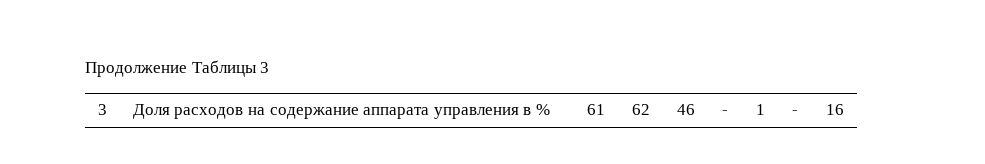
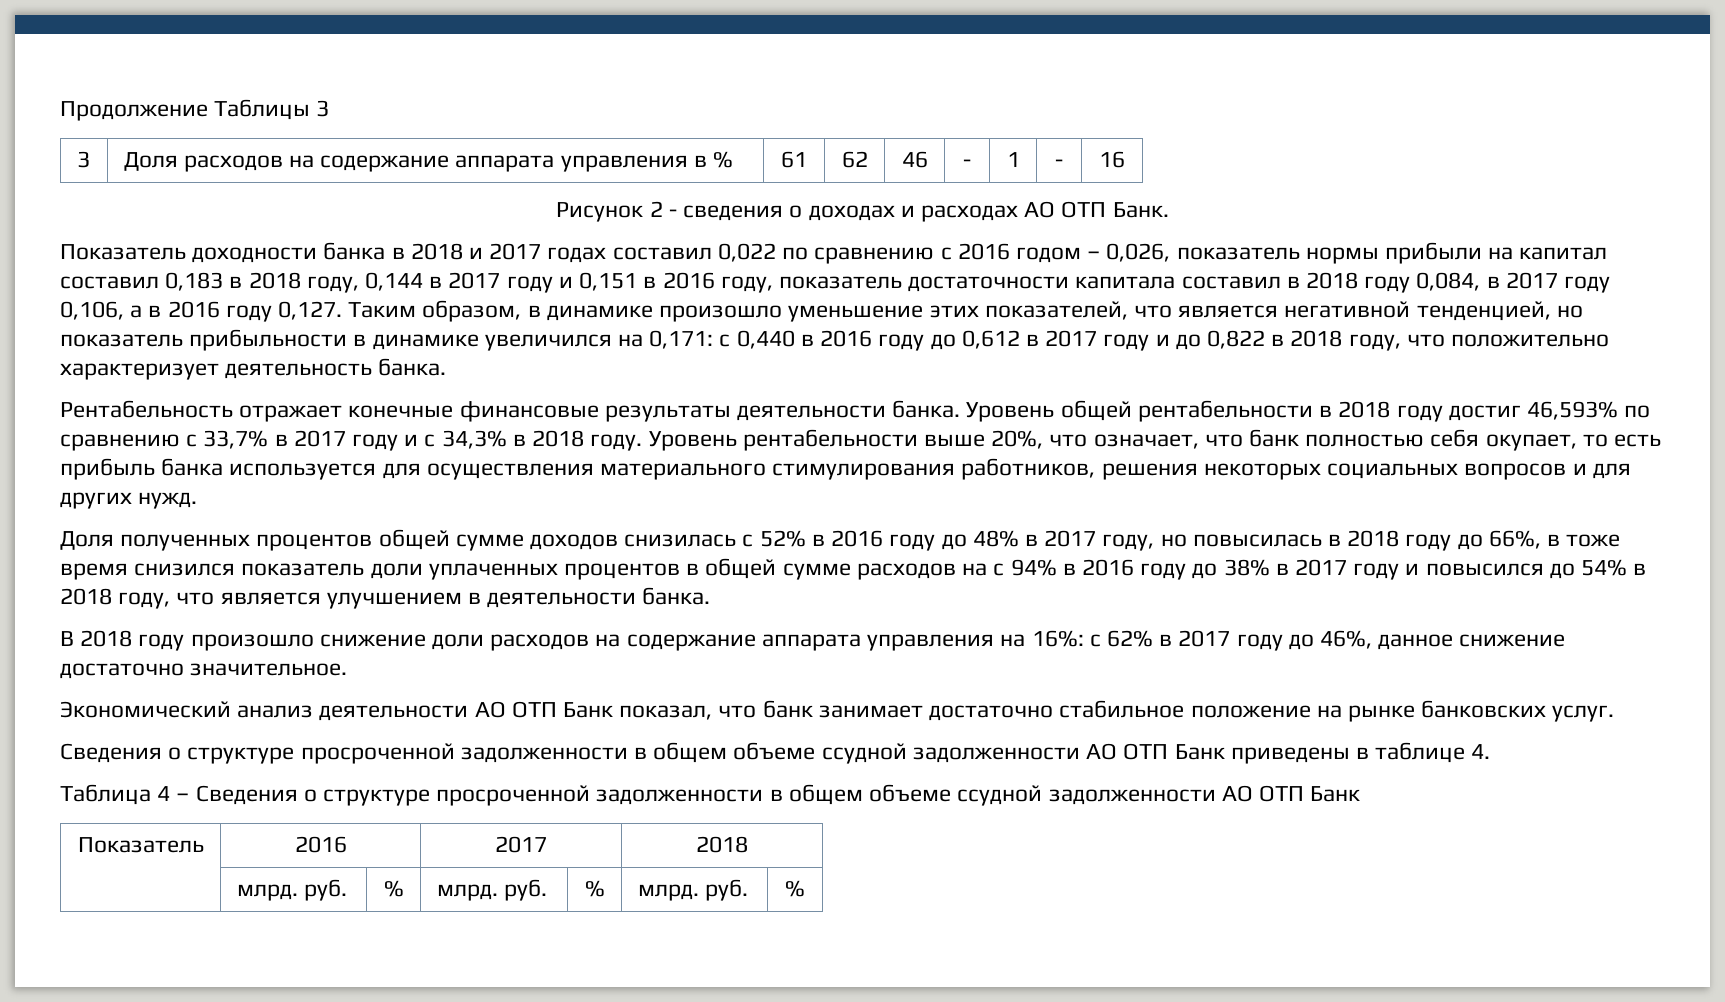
+ Рисунок 2 - сведения о доходах и расходах АО ОТП Банк.
+ Показатель доходности банка в 2018 и 2017 годах составил 0,022 по сравнению с 2016 годом – 0,026, показатель нормы прибыли на капитал составил 0,183 в 2018 году, 0,144 в 2017 году и 0,151 в 2016 году, показатель достаточности капитала составил в 2018 году 0,084, в 2017 году 0,106, а в 2016 году 0,127. Таким образом, в динамике произошло уменьшение этих показателей, что является негативной тенденцией, но показатель прибыльности в динамике увеличился на 0,171: с 0,440 в 2016 году до 0,612 в 2017 году и до 0,822 в 2018 году, что положительно характеризует деятельность банка.
+ Рентабельность отражает конечные финансовые результаты деятельности банка. Уровень общей рентабельности в 2018 году достиг 46,593% по сравнению с 33,7% в 2017 году и с 34,3% в 2018 году. Уровень рентабельности выше 20%, что означает, что банк полностью себя окупает, то есть прибыль банка используется для осуществления материального стимулирования работников, решения некоторых социальных вопросов и для других нужд.
+ Доля полученных процентов общей сумме доходов снизилась с 52% в 2016 году до 48% в 2017 году, но повысилась в 2018 году до 66%, в тоже время снизился показатель доли уплаченных процентов в общей сумме расходов на с 94% в 2016 году до 38% в 2017 году и повысился до 54% в 2018 году, что является улучшением в деятельности банка.
+ В 2018 году произошло снижение доли расходов на содержание аппарата управления на 16%: с 62% в 2017 году до 46%, данное снижение достаточно значительное.
+ Экономический анализ деятельности АО ОТП Банк показал, что банк занимает достаточно стабильное положение на рынке банковских услуг.
+ Сведения о структуре просроченной задолженности в общем объеме ссудной задолженности АО ОТП Банк приведены в таблице 4.
+ Таблица 4 – Сведения о структуре просроченной задолженности в общем объеме ссудной задолженности АО ОТП Банк
+ Показатель | 2016 | 2017 | 2018
+ | млрд. руб. | % | млрд. руб. | % | млрд. руб. | %

